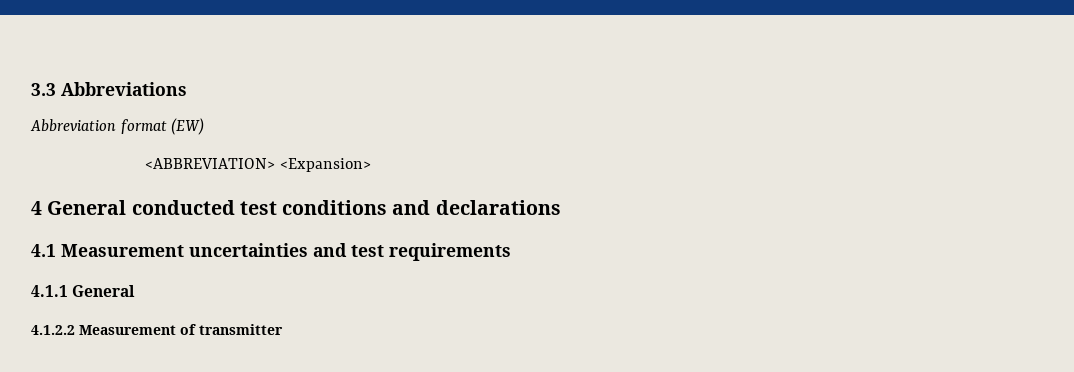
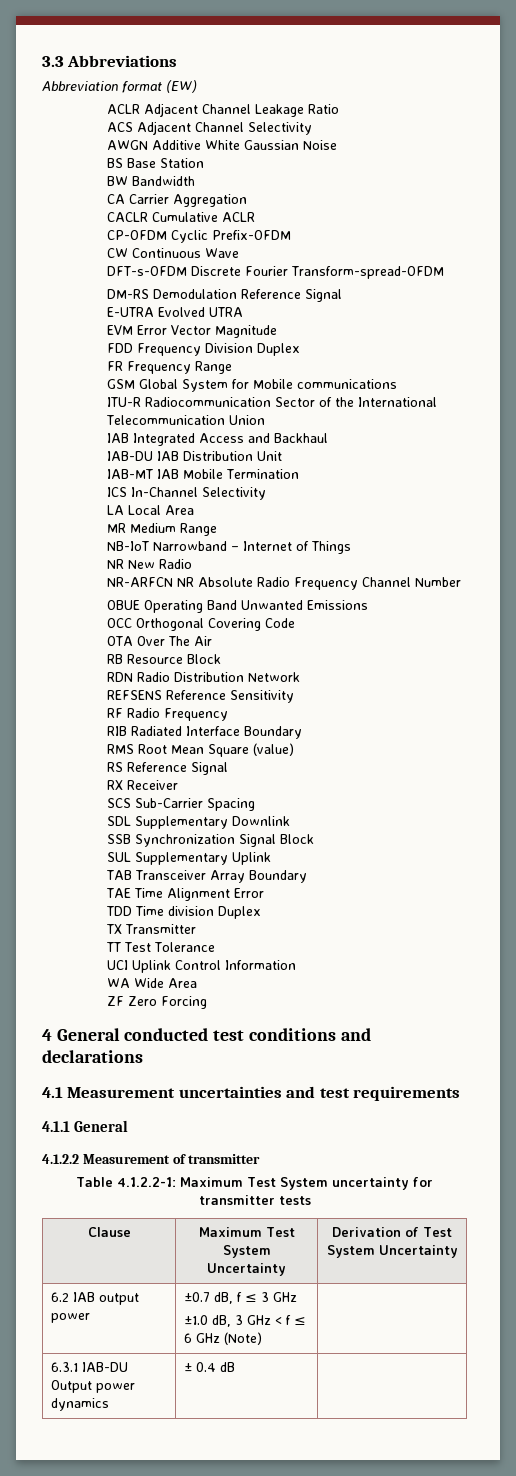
- <ABBREVIATION> <Expansion>
+ ACLR Adjacent Channel Leakage Ratio
+ ACS Adjacent Channel Selectivity
+ AWGN Additive White Gaussian Noise
+ BS Base Station
+ BW Bandwidth
+ CA Carrier Aggregation
+ CACLR Cumulative ACLR
+ CP-OFDM Cyclic Prefix-OFDM
+ CW Continuous Wave
+ DFT-s-OFDM Discrete Fourier Transform-spread-OFDM
+ DM-RS Demodulation Reference Signal
+ E-UTRA Evolved UTRA
+ EVM Error Vector Magnitude
+ FDD Frequency Division Duplex
+ FR Frequency Range
+ GSM Global System for Mobile communications
+ ITU-R Radiocommunication Sector of the International Telecommunication Union
+ IAB Integrated Access and Backhaul
+ IAB-DU IAB Distribution Unit
+ IAB-MT IAB Mobile Termination
+ ICS In-Channel Selectivity
+ LA Local Area
+ MR Medium Range
+ NB-IoT Narrowband – Internet of Things
+ NR New Radio
+ NR-ARFCN NR Absolute Radio Frequency Channel Number
+ OBUE Operating Band Unwanted Emissions
+ OCC Orthogonal Covering Code
+ OTA Over The Air
+ RB Resource Block
+ RDN Radio Distribution Network
+ REFSENS Reference Sensitivity
+ RF Radio Frequency
+ RIB Radiated Interface Boundary
+ RMS Root Mean Square (value)
+ RS Reference Signal
+ RX Receiver
+ SCS Sub-Carrier Spacing
+ SDL Supplementary Downlink
+ SSB Synchronization Signal Block
+ SUL Supplementary Uplink
+ TAB Transceiver Array Boundary
+ TAE Time Alignment Error
+ TDD Time division Duplex
+ TX Transmitter
+ TT Test Tolerance
+ UCI Uplink Control Information
+ WA Wide Area
+ ZF Zero Forcing
+ Table 4.1.2.2-1: Maximum Test System uncertainty for transmitter tests
+ Clause | Maximum Test System Uncertainty | Derivation of Test System Uncertainty
+ 6.2 IAB output power | ±0.7 dB, f ≤ 3 GHz
+ ±1.0 dB, 3 GHz < f ≤ 6 GHz (Note) |
+ 6.3.1 IAB-DU Output power dynamics | ± 0.4 dB |

